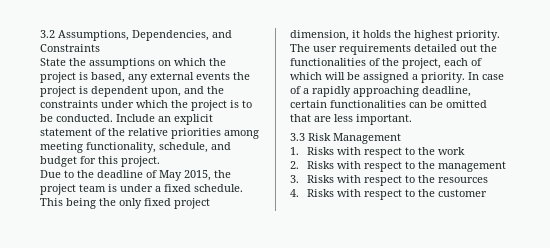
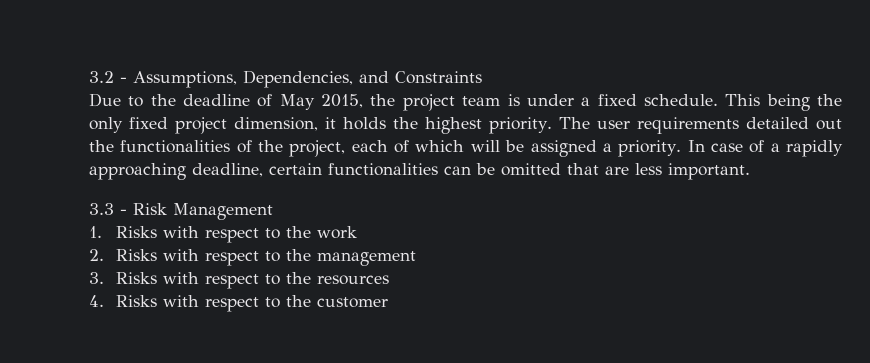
- 3.2 Assumptions, Dependencies, and Constraints
+ 3.2 - Assumptions, Dependencies, and Constraints
- State the assumptions on which the project is based, any external events the project is dependent upon, and the constraints under which the project is to be conducted. Include an explicit statement of the relative priorities among meeting functionality, schedule, and budget for this project.
- 3.3 Risk Management
+ 3.3 - Risk Management

